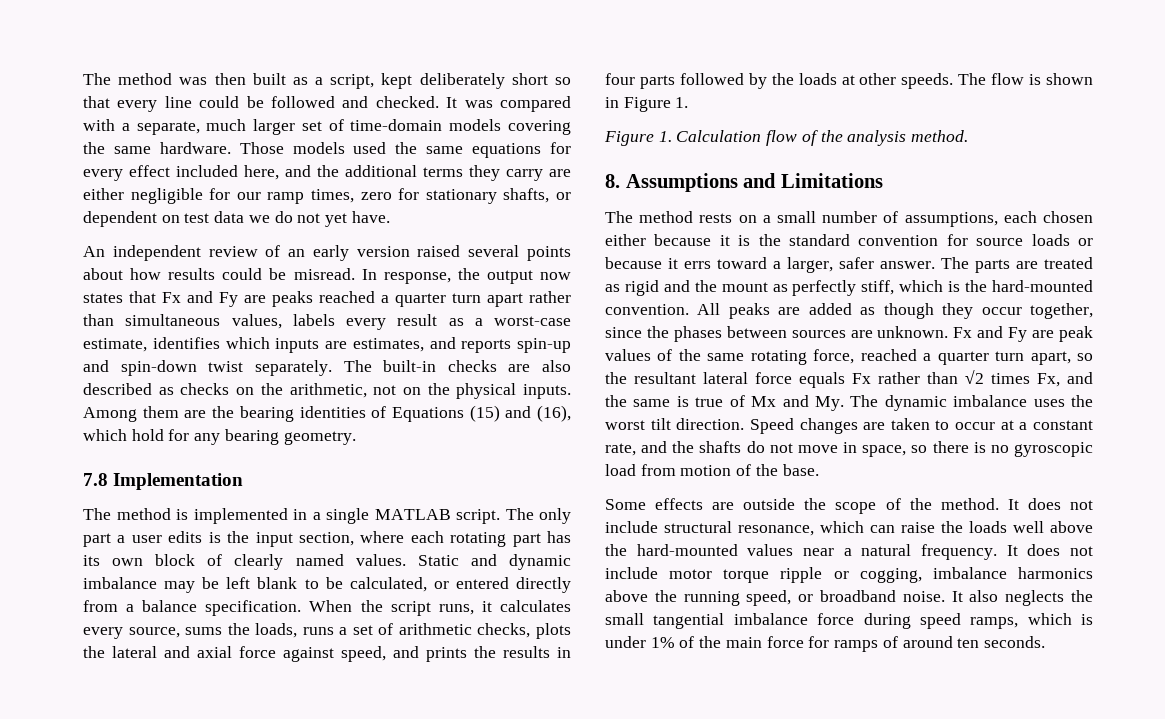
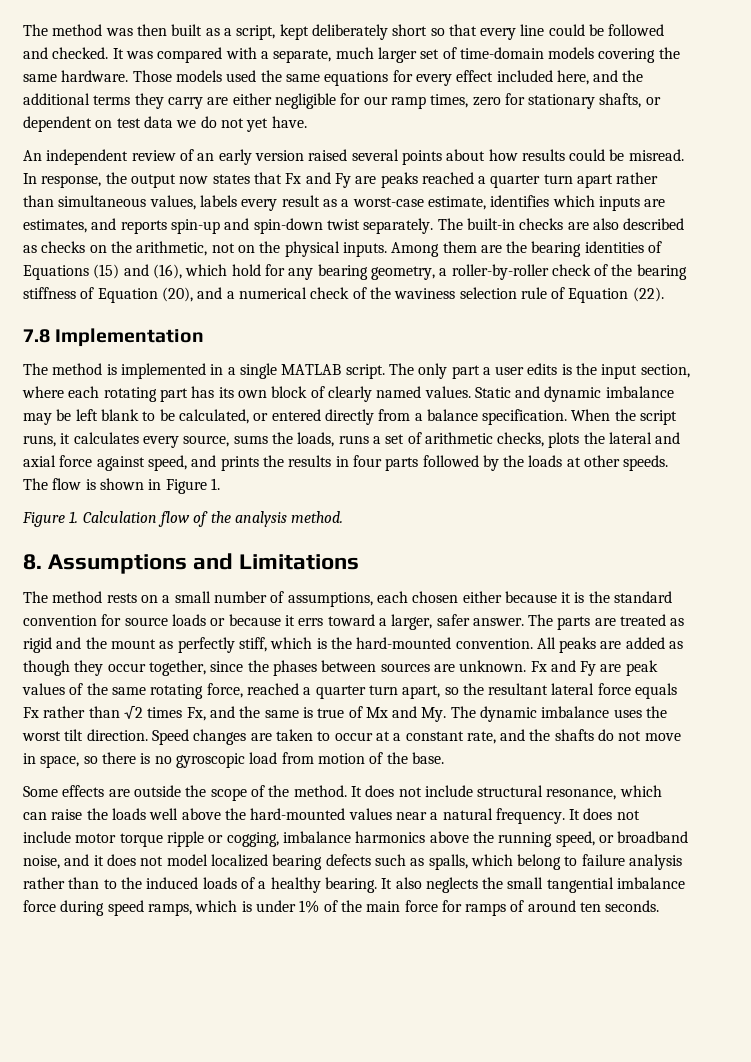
- Among them are the bearing identities of Equations (15) and (16), which hold for any bearing geometry.
+ Among them are the bearing identities of Equations (15) and (16), which hold for any bearing geometry, a roller-by-roller check of the bearing stiffness of Equation (20), and a numerical check of the waviness selection rule of Equation (22).
- It does not include motor torque ripple or cogging, imbalance harmonics above the running speed, or broadband noise.
+ It does not include motor torque ripple or cogging, imbalance harmonics above the running speed, or broadband noise, and it does not model localized bearing defects such as spalls, which belong to failure analysis rather than to the induced loads of a healthy bearing.

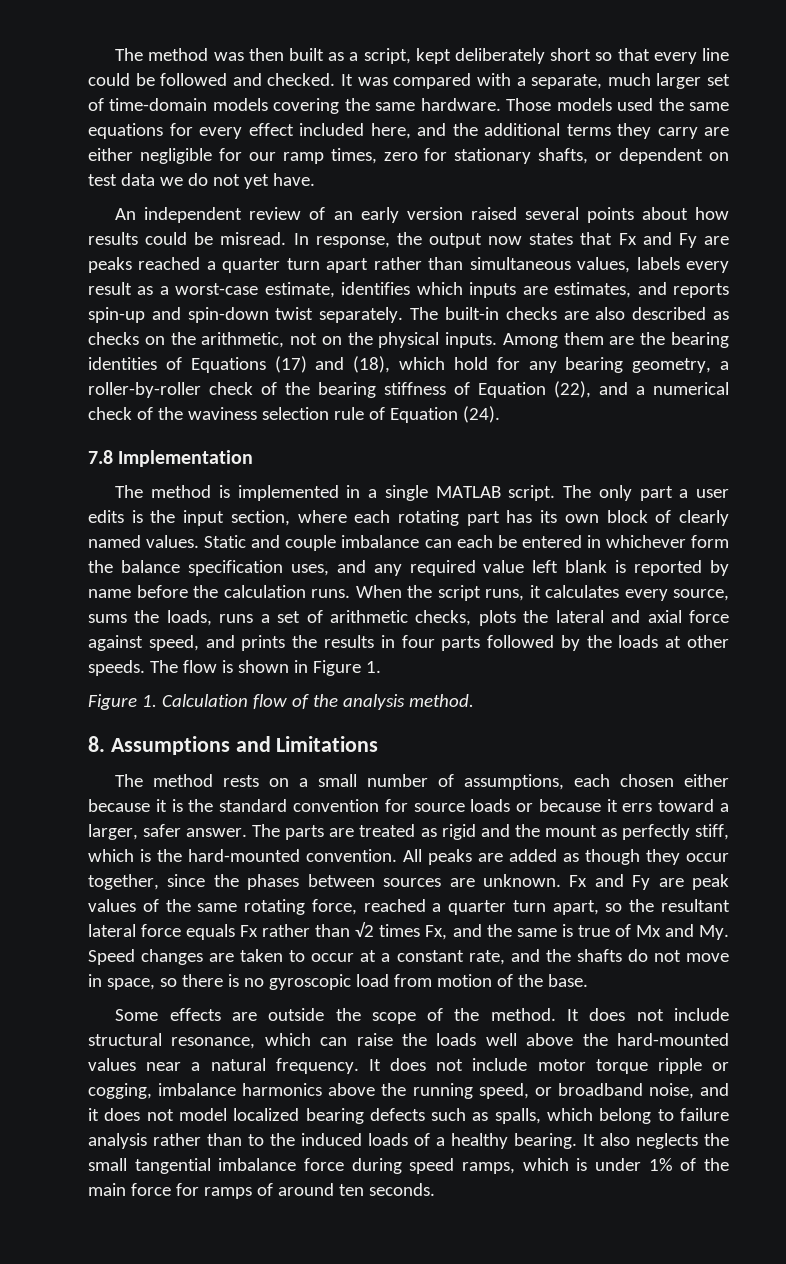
- Among them are the bearing identities of Equations (15) and (16), which hold for any bearing geometry, a roller-by-roller check of the bearing stiffness of Equation (20), and a numerical check of the waviness selection rule of Equation (22).
+ Among them are the bearing identities of Equations (17) and (18), which hold for any bearing geometry, a roller-by-roller check of the bearing stiffness of Equation (22), and a numerical check of the waviness selection rule of Equation (24).
- Static and dynamic imbalance may be left blank to be calculated, or entered directly from a balance specification.
+ Static and couple imbalance can each be entered in whichever form the balance specification uses, and any required value left blank is reported by name before the calculation runs.
- Fx and Fy are peak values of the same rotating force, reached a quarter turn apart, so the resultant lateral force equals Fx rather than √2 times Fx, and the same is true of Mx and My. The dynamic imbalance uses the worst tilt direction. Speed changes are taken to occur at a constant rate, and the shafts do not move in space, so there is no gyroscopic load from motion of the base.
+ Fx and Fy are peak values of the same rotating force, reached a quarter turn apart, so the resultant lateral force equals Fx rather than √2 times Fx, and the same is true of Mx and My. Speed changes are taken to occur at a constant rate, and the shafts do not move in space, so there is no gyroscopic load from motion of the base.

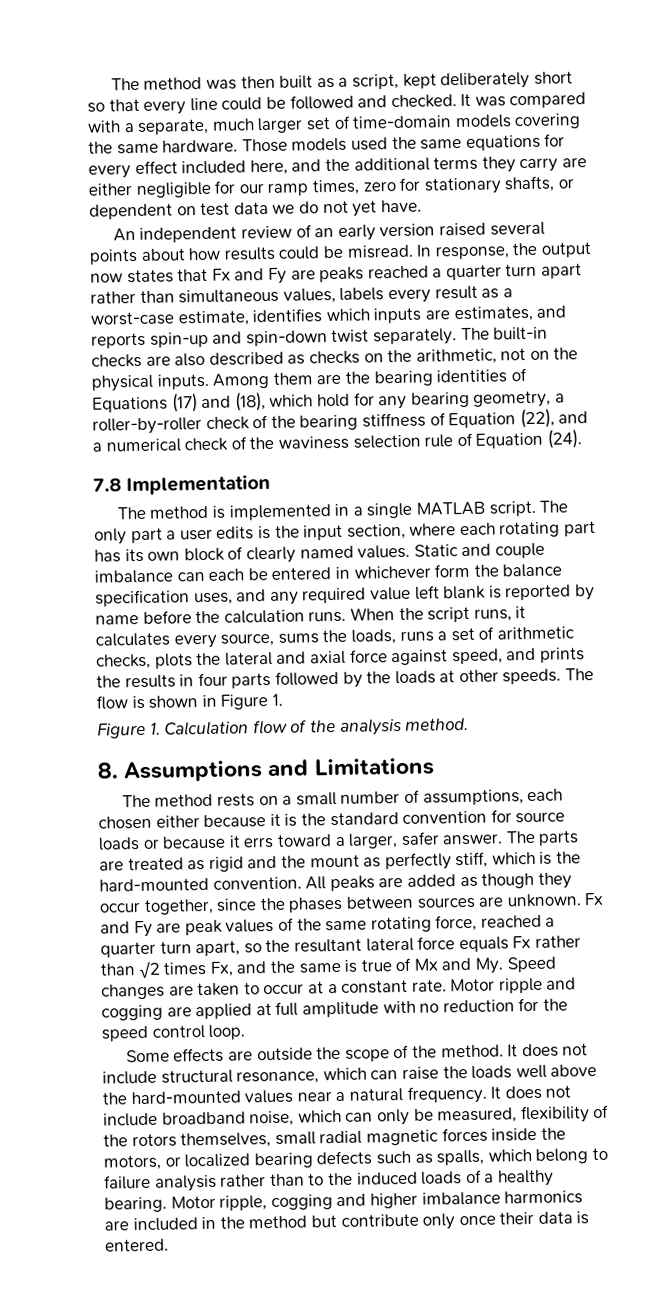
- Fx and Fy are peak values of the same rotating force, reached a quarter turn apart, so the resultant lateral force equals Fx rather than √2 times Fx, and the same is true of Mx and My. Speed changes are taken to occur at a constant rate, and the shafts do not move in space, so there is no gyroscopic load from motion of the base.
+ Fx and Fy are peak values of the same rotating force, reached a quarter turn apart, so the resultant lateral force equals Fx rather than √2 times Fx, and the same is true of Mx and My. Speed changes are taken to occur at a constant rate. Motor ripple and cogging are applied at full amplitude with no reduction for the speed control loop.
- It does not include motor torque ripple or cogging, imbalance harmonics above the running speed, or broadband noise, and it does not model localized bearing defects such as spalls, which belong to failure analysis rather than to the induced loads of a healthy bearing.
+ It does not include broadband noise, which can only be measured, flexibility of the rotors themselves, small radial magnetic forces inside the motors, or localized bearing defects such as spalls, which belong to failure analysis rather than to the induced loads of a healthy bearing.
- It also neglects the small tangential imbalance force during speed ramps, which is under 1% of the main force for ramps of around ten seconds.
+ Motor ripple, cogging and higher imbalance harmonics are included in the method but contribute only once their data is entered.

